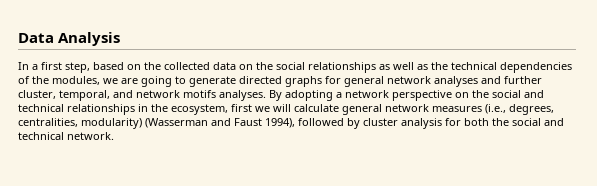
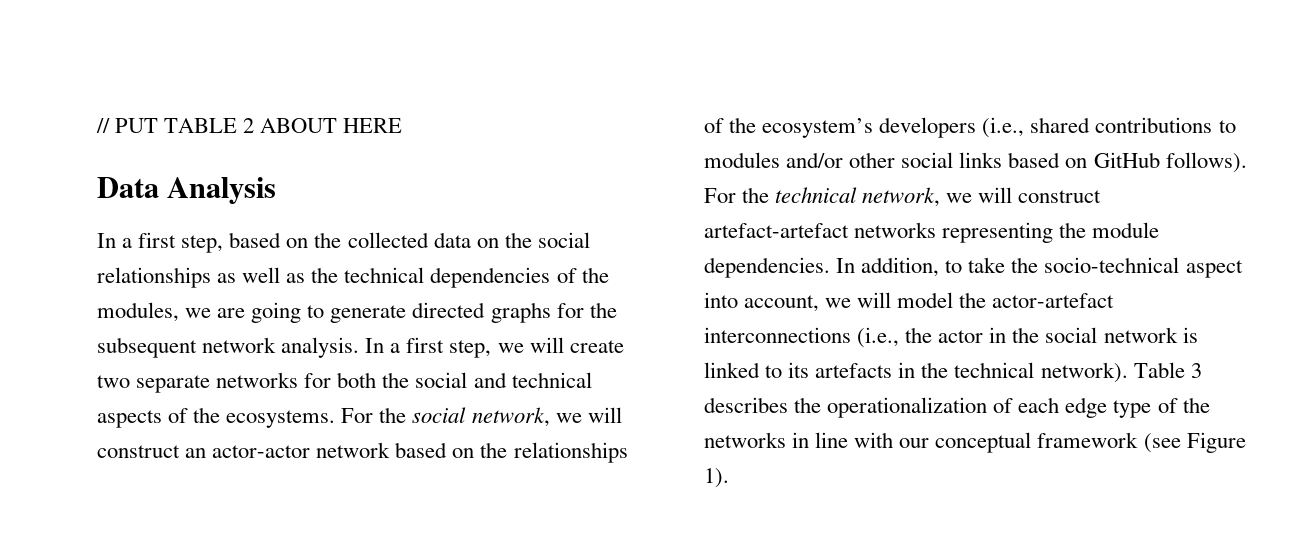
+ // PUT TABLE 2 ABOUT HERE
- In a first step, based on the collected data on the social relationships as well as the technical dependencies of the modules, we are going to generate directed graphs for general network analyses and further cluster, temporal, and network motifs analyses. By adopting a network perspective on the social and technical relationships in the ecosystem, first we will calculate general network measures (i.e., degrees, centralities, modularity) (Wasserman and Faust 1994), followed by cluster analysis for both the social and technical network.
+ In a first step, based on the collected data on the social relationships as well as the technical dependencies of the modules, we are going to generate directed graphs for the subsequent network analysis. In a first step, we will create two separate networks for both the social and technical aspects of the ecosystems. For the social network, we will construct an actor-actor network based on the relationships of the ecosystem’s developers (i.e., shared contributions to modules and/or other social links based on GitHub follows). For the technical network, we will construct artefact-artefact networks representing the module dependencies. In addition, to take the socio-technical aspect into account, we will model the actor-artefact interconnections (i.e., the actor in the social network is linked to its artefacts in the technical network). Table 3 describes the operationalization of each edge type of the networks in line with our conceptual framework (see Figure 1).

